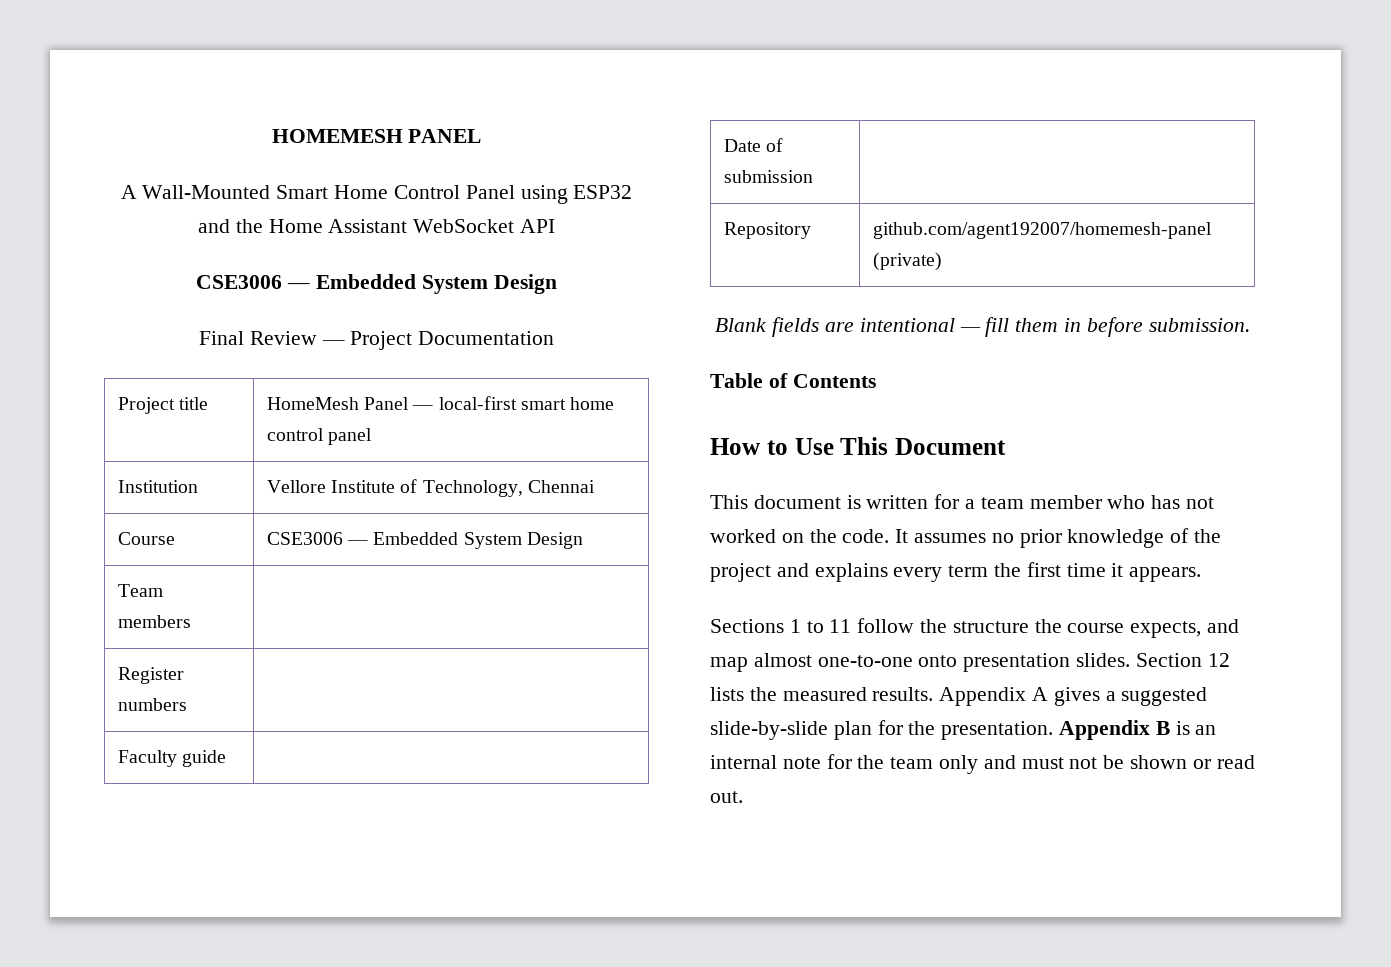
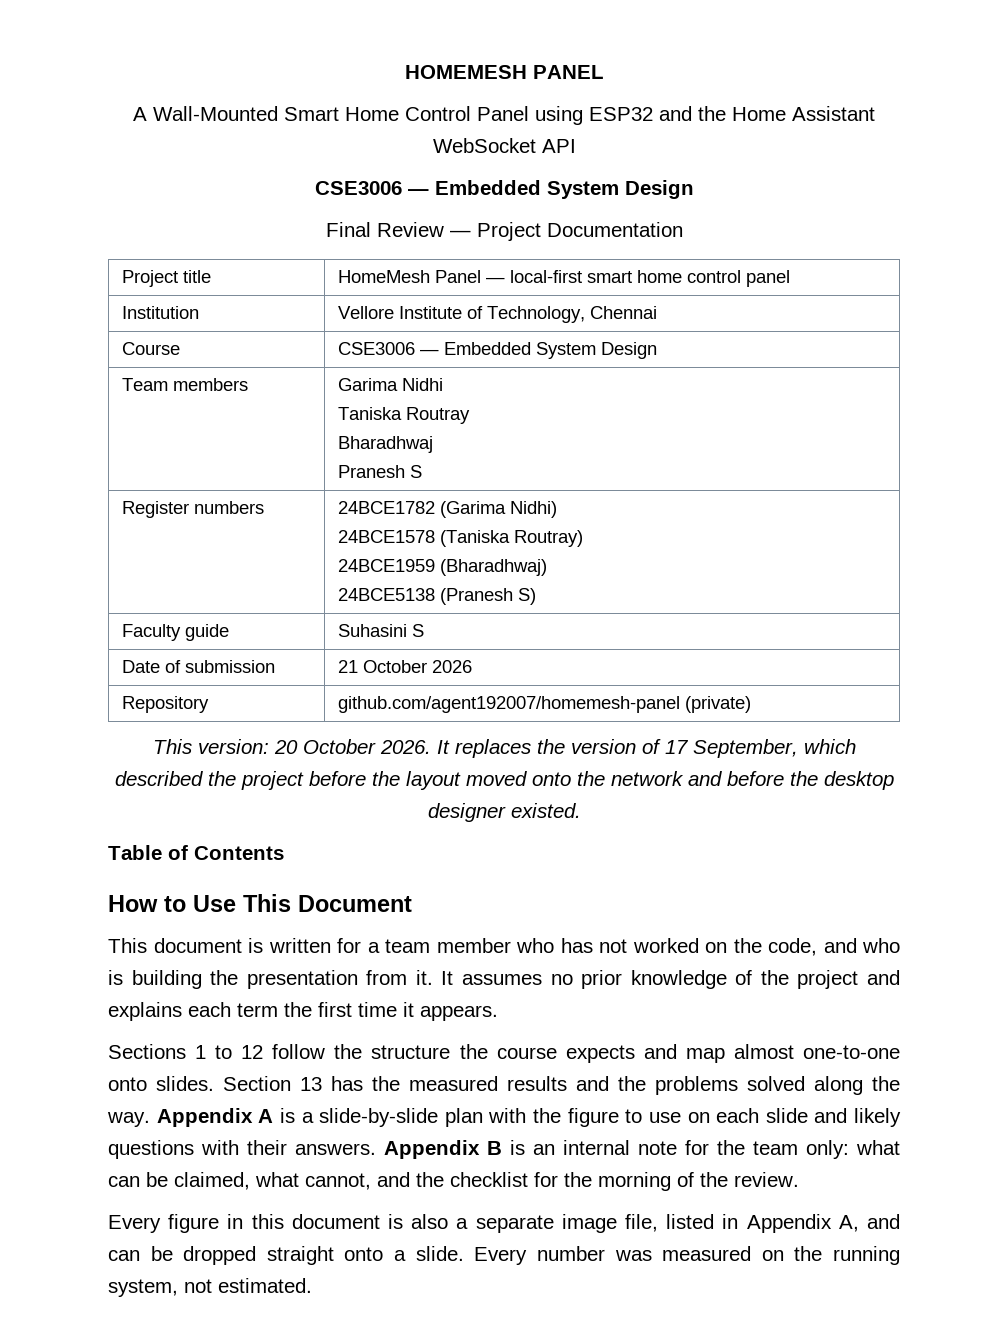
- Team members |
- Register numbers |
+ Team members | Garima Nidhi
+ Taniska Routray
+ Bharadhwaj
+ Pranesh S
+ Register numbers | 24BCE1782 (Garima Nidhi)
+ 24BCE1578 (Taniska Routray)
+ 24BCE1959 (Bharadhwaj)
+ 24BCE5138 (Pranesh S)
- Faculty guide |
+ Faculty guide | Suhasini S
- Date of submission |
+ Date of submission | 21 October 2026
- Blank fields are intentional — fill them in before submission.
+ This version: 20 October 2026. It replaces the version of 17 September, which described the project before the layout moved onto the network and before the desktop designer existed.
- This document is written for a team member who has not worked on the code.
+ This document is written for a team member who has not worked on the code, and who is building the presentation from it.
- It assumes no prior knowledge of the project and explains every term the first time it appears.
+ It assumes no prior knowledge of the project and explains each term the first time it appears.
- Sections 1 to 11 follow the structure the course expects, and map almost one-to-one onto presentation slides.
+ Sections 1 to 12 follow the structure the course expects and map almost one-to-one onto slides.
- Section 12 lists the measured results. Appendix A gives a suggested slide-by-slide plan for the presentation.
+ Section 13 has the measured results and the problems solved along the way. Appendix A is a slide-by-slide plan with the figure to use on each slide and likely questions with their answers.
- Appendix B is an internal note for the team only and must not be shown or read out.
+ Appendix B is an internal note for the team only: what can be claimed, what cannot, and the checklist for the morning of the review.
+ Every figure in this document is also a separate image file, listed in Appendix A, and can be dropped straight onto a slide. Every number was measured on the running system, not estimated.

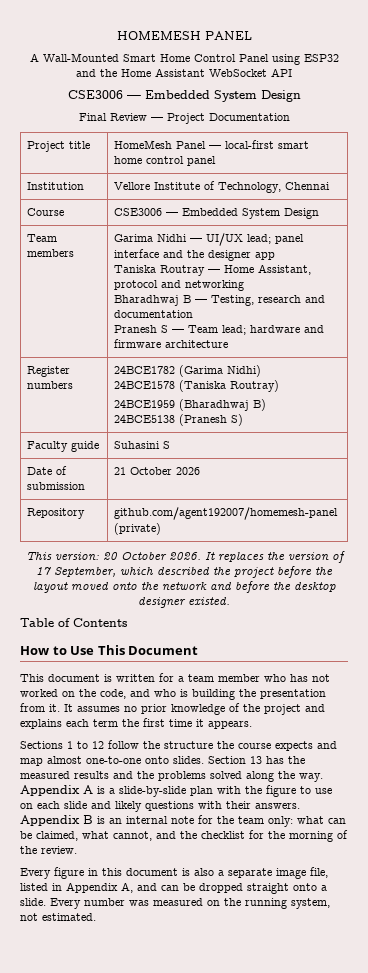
- Team members | Garima Nidhi
- Taniska Routray
- Bharadhwaj
- Pranesh S
+ Team members | Garima Nidhi — UI/UX lead; panel interface and the designer app
+ Taniska Routray — Home Assistant, protocol and networking
+ Bharadhwaj B — Testing, research and documentation
+ Pranesh S — Team lead; hardware and firmware architecture
  Register numbers | 24BCE1782 (Garima Nidhi)
  24BCE1578 (Taniska Routray)
- 24BCE1959 (Bharadhwaj)
+ 24BCE1959 (Bharadhwaj B)

